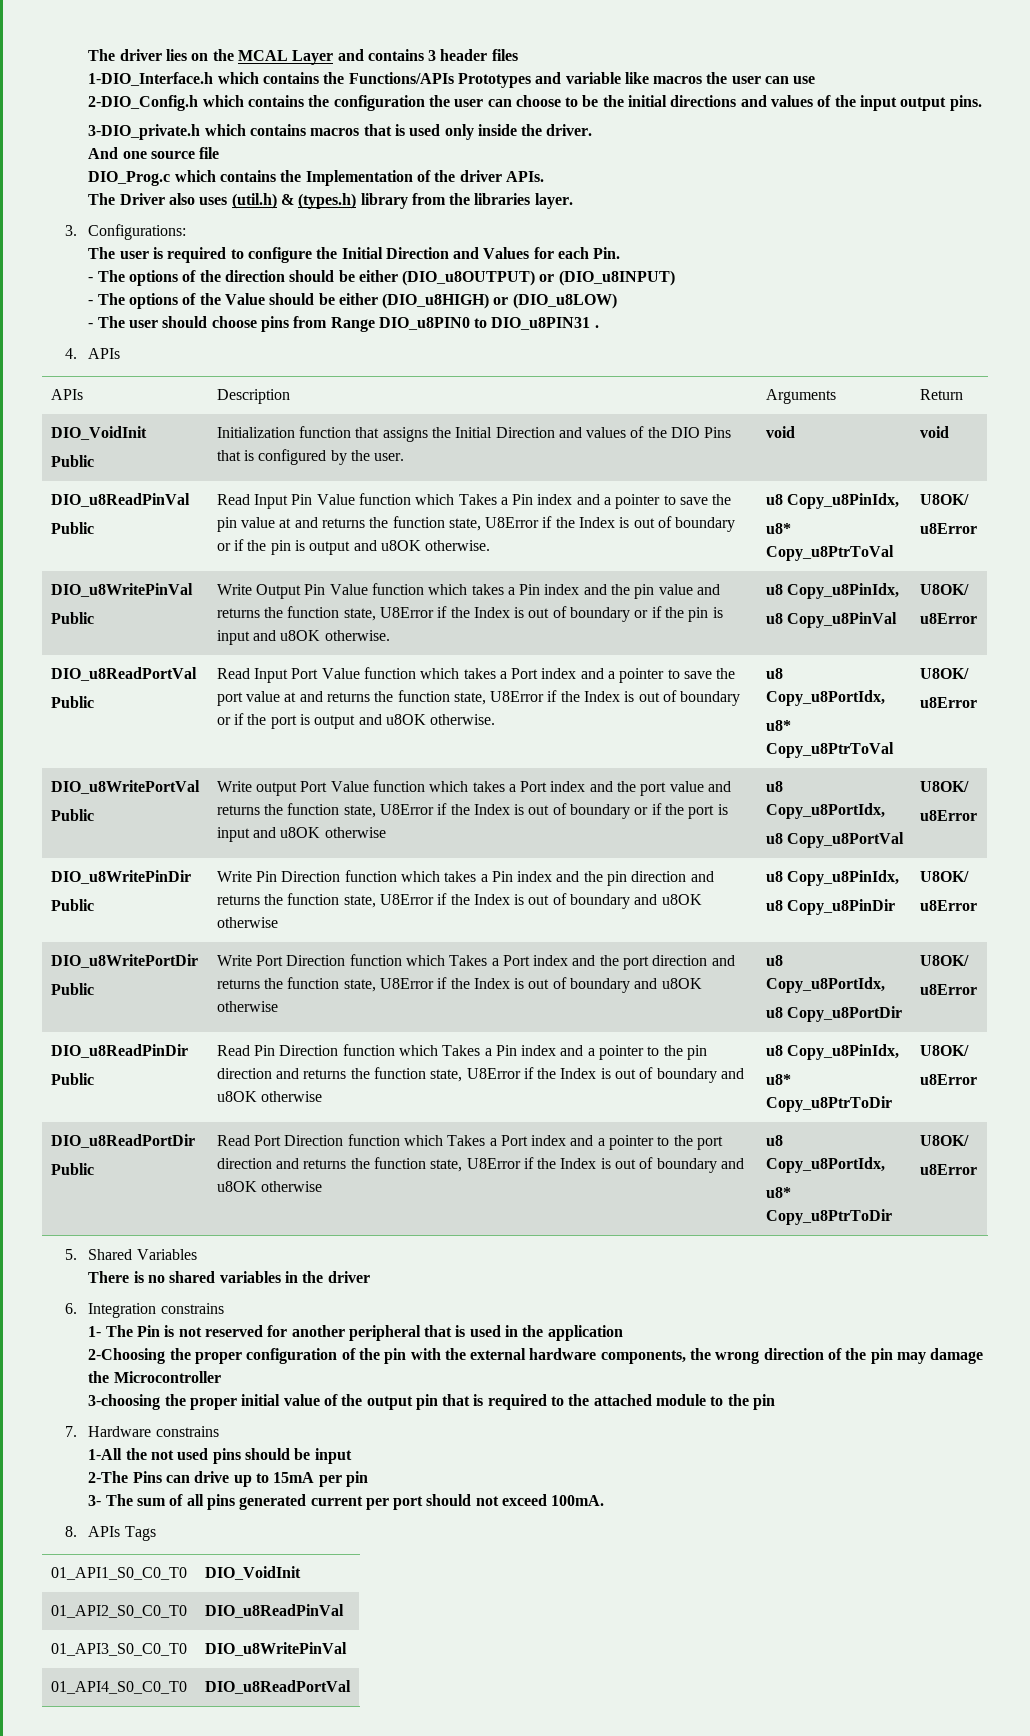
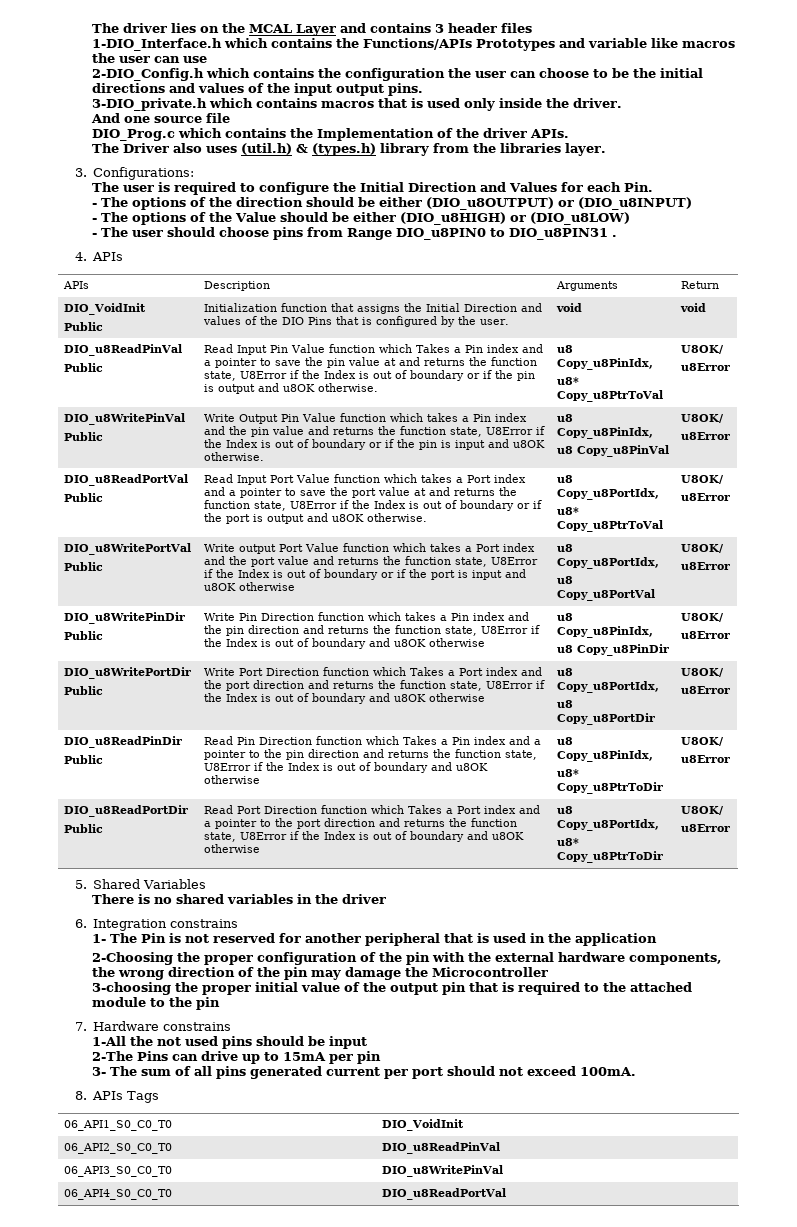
- 01_API1_S0_C0_T0 | DIO_VoidInit
- 01_API2_S0_C0_T0 | DIO_u8ReadPinVal
- 01_API3_S0_C0_T0 | DIO_u8WritePinVal
- 01_API4_S0_C0_T0 | DIO_u8ReadPortVal
+ 06_API1_S0_C0_T0 | DIO_VoidInit
+ 06_API2_S0_C0_T0 | DIO_u8ReadPinVal
+ 06_API3_S0_C0_T0 | DIO_u8WritePinVal
+ 06_API4_S0_C0_T0 | DIO_u8ReadPortVal

